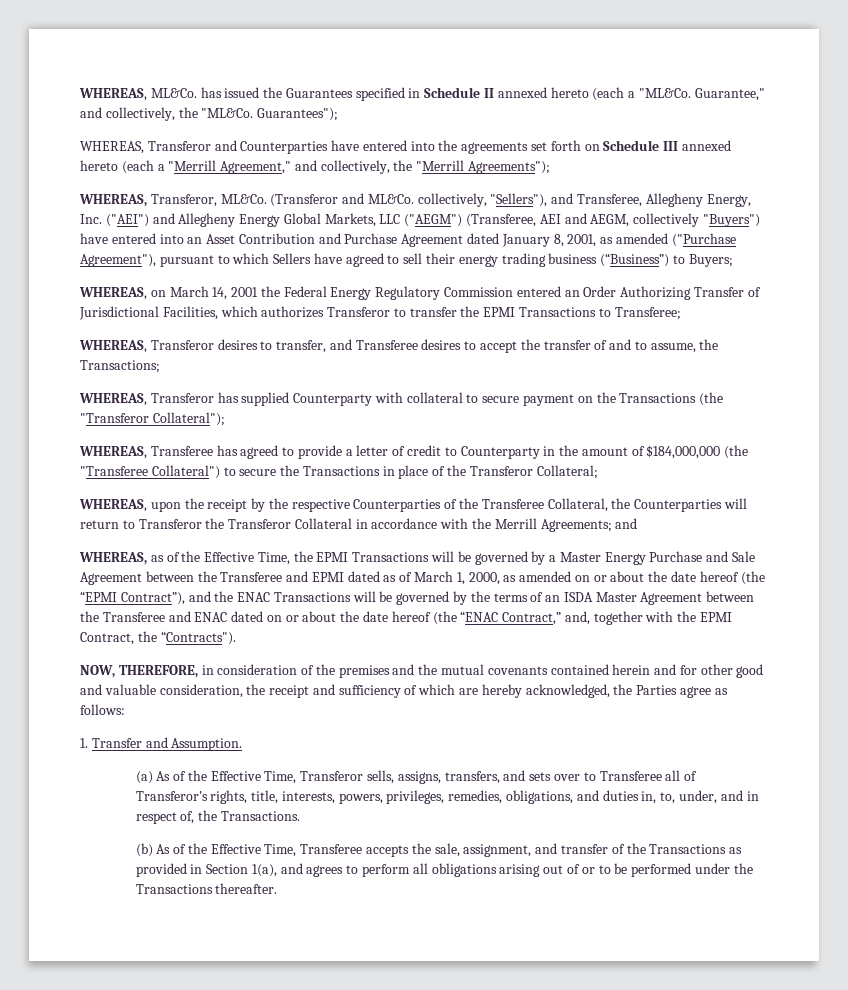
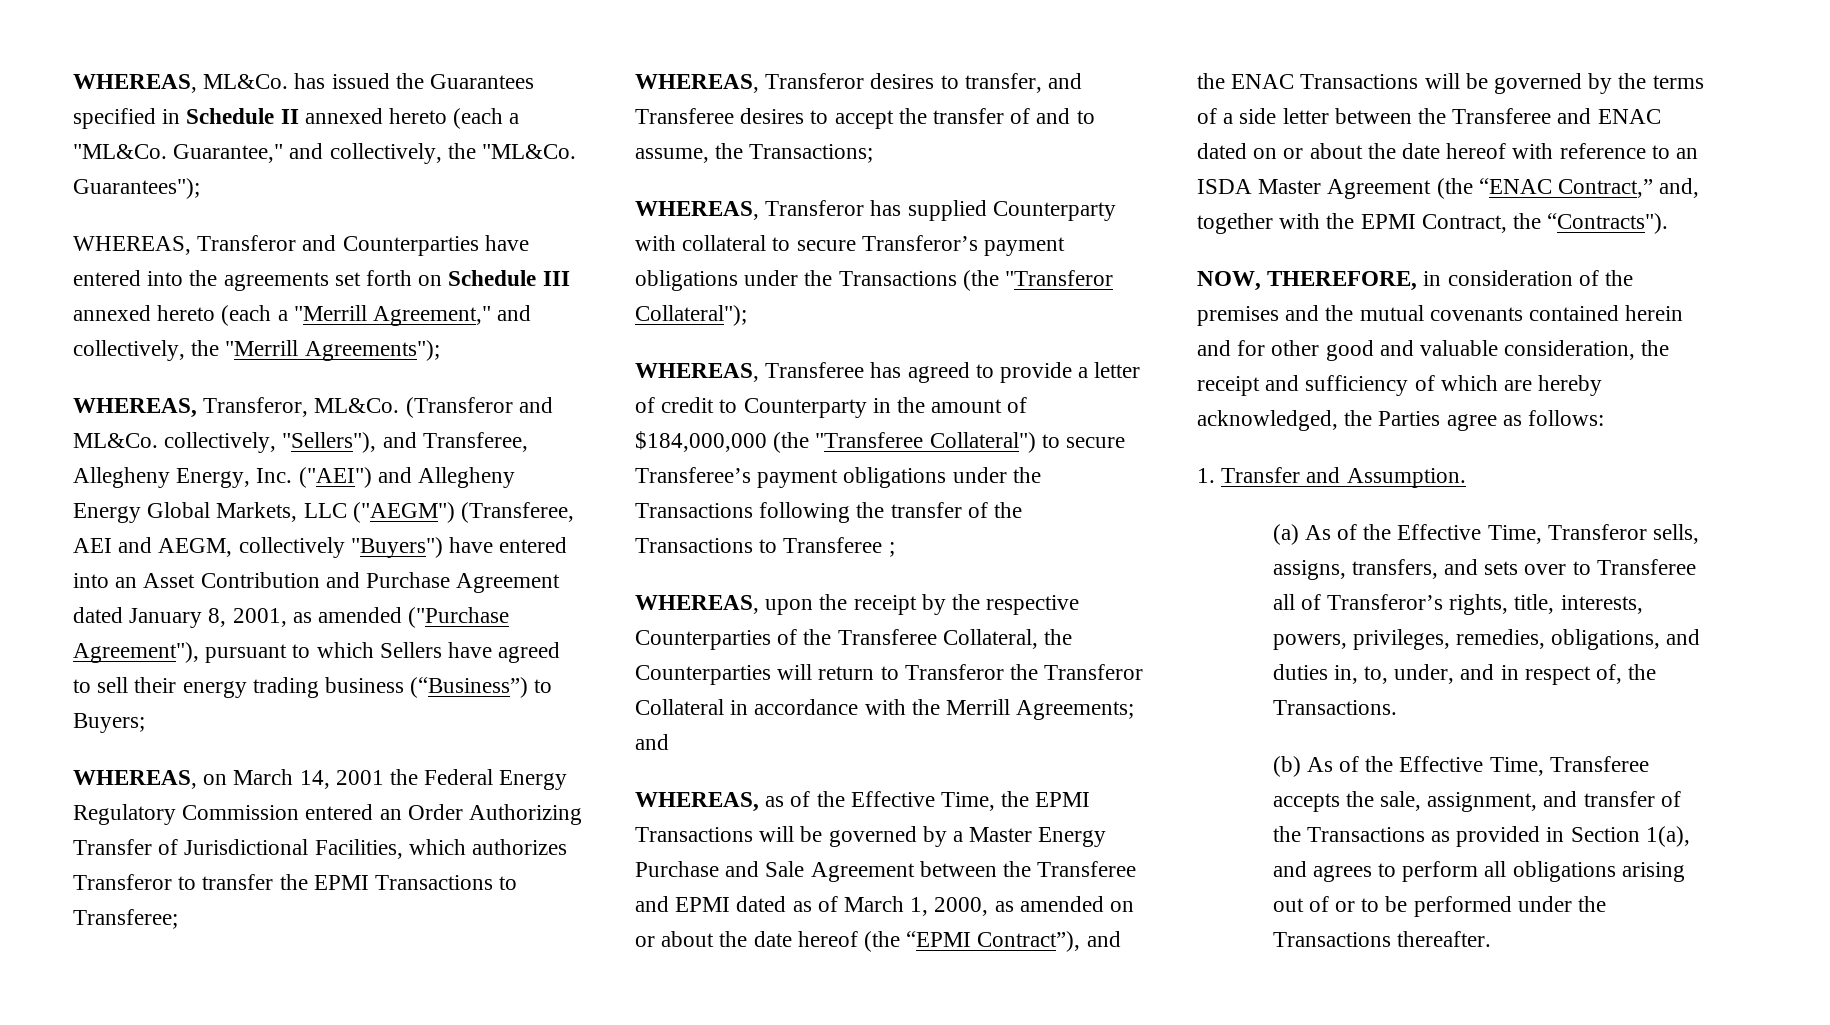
- WHEREAS, Transferor has supplied Counterparty with collateral to secure payment on the Transactions (the "Transferor Collateral");
+ WHEREAS, Transferor has supplied Counterparty with collateral to secure Transferor’s payment obligations under the Transactions (the "Transferor Collateral");
- WHEREAS, Transferee has agreed to provide a letter of credit to Counterparty in the amount of $184,000,000 (the "Transferee Collateral") to secure the Transactions in place of the Transferor Collateral;
+ WHEREAS, Transferee has agreed to provide a letter of credit to Counterparty in the amount of $184,000,000 (the "Transferee Collateral") to secure Transferee’s payment obligations under the Transactions following the transfer of the Transactions to Transferee ;
- WHEREAS, as of the Effective Time, the EPMI Transactions will be governed by a Master Energy Purchase and Sale Agreement between the Transferee and EPMI dated as of March 1, 2000, as amended on or about the date hereof (the “EPMI Contract”), and the ENAC Transactions will be governed by the terms of an ISDA Master Agreement between the Transferee and ENAC dated on or about the date hereof (the “ENAC Contract,” and, together with the EPMI Contract, the “Contracts").
+ WHEREAS, as of the Effective Time, the EPMI Transactions will be governed by a Master Energy Purchase and Sale Agreement between the Transferee and EPMI dated as of March 1, 2000, as amended on or about the date hereof (the “EPMI Contract”), and the ENAC Transactions will be governed by the terms of a side letter between the Transferee and ENAC dated on or about the date hereof with reference to an ISDA Master Agreement (the “ENAC Contract,” and, together with the EPMI Contract, the “Contracts").

